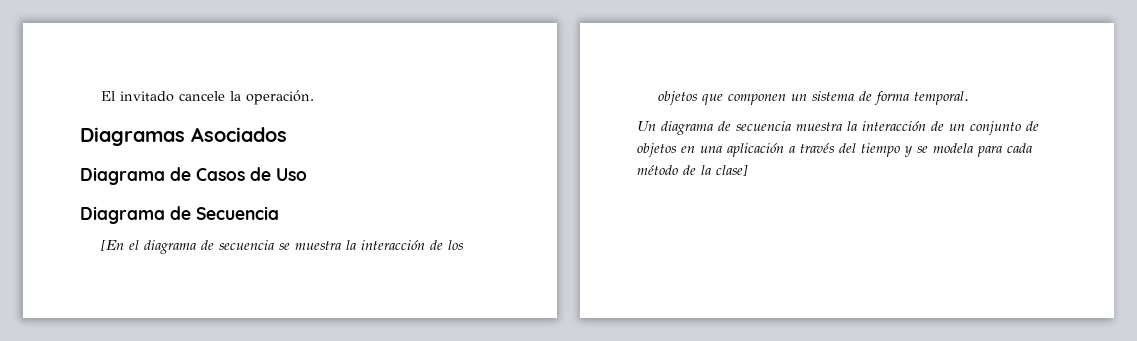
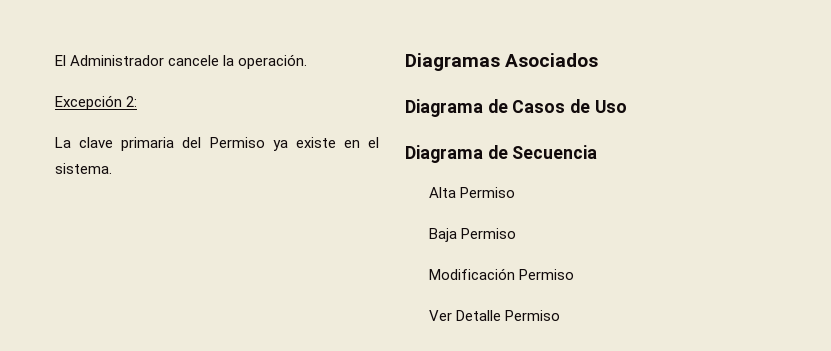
- El invitado cancele la operación.
+ El Administrador cancele la operación.
+ Excepción 2:
+ La clave primaria del Permiso ya existe en el sistema.
- [En el diagrama de secuencia se muestra la interacción de los objetos que componen un sistema de forma temporal.
- Un diagrama de secuencia muestra la interacción de un conjunto de objetos en una aplicación a través del tiempo y se modela para cada método de la clase]
+ Alta Permiso
+ Baja Permiso
+ Modificación Permiso
+ Ver Detalle Permiso

